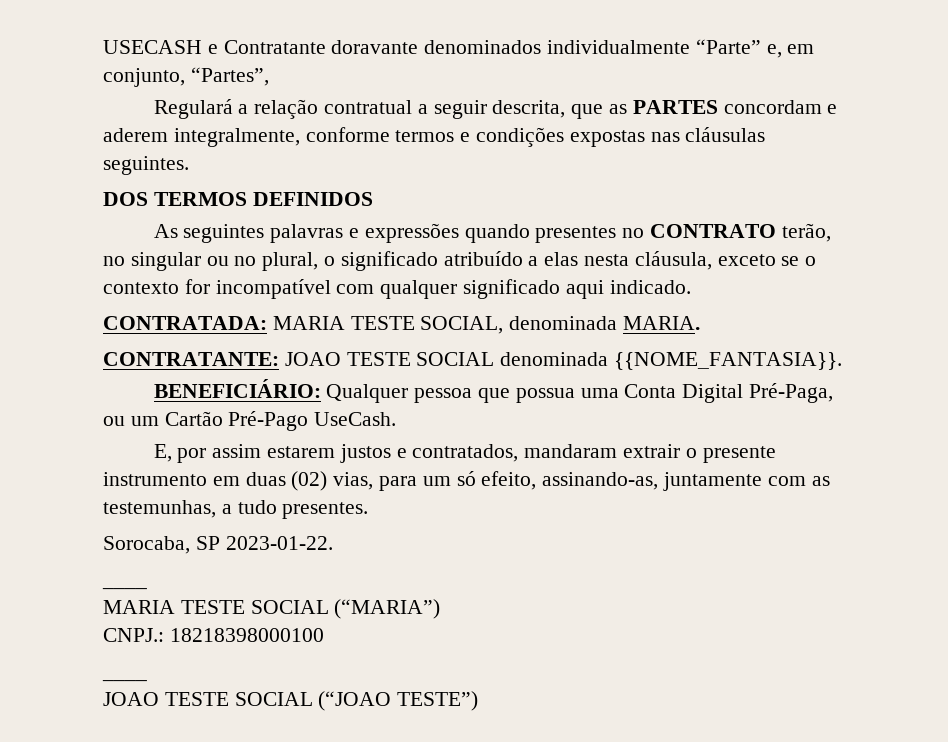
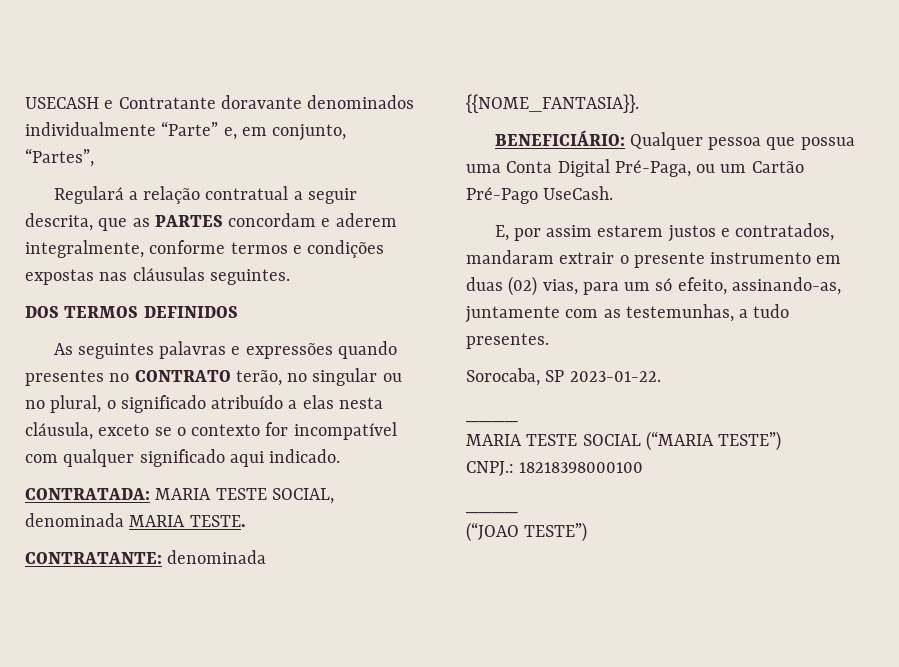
- CONTRATADA: MARIA TESTE SOCIAL, denominada MARIA.
+ CONTRATADA: MARIA TESTE SOCIAL, denominada MARIA TESTE.
- CONTRATANTE: JOAO TESTE SOCIAL denominada {{NOME_FANTASIA}}.
+ CONTRATANTE: denominada {{NOME_FANTASIA}}.
- MARIA TESTE SOCIAL (“MARIA”)
+ MARIA TESTE SOCIAL (“MARIA TESTE”)
- JOAO TESTE SOCIAL (“JOAO TESTE”)
+ (“JOAO TESTE”)

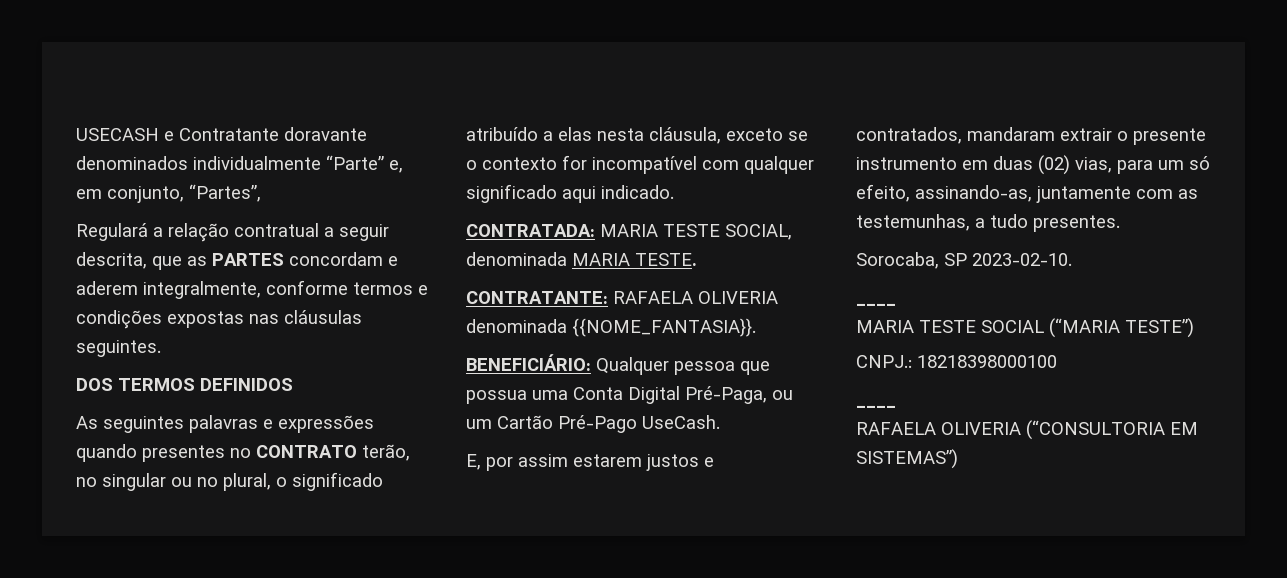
- CONTRATANTE: denominada {{NOME_FANTASIA}}.
+ CONTRATANTE: RAFAELA OLIVERIA denominada {{NOME_FANTASIA}}.
- Sorocaba, SP 2023-01-22.
+ Sorocaba, SP 2023-02-10.
- (“JOAO TESTE”)
+ RAFAELA OLIVERIA (“CONSULTORIA EM SISTEMAS”)

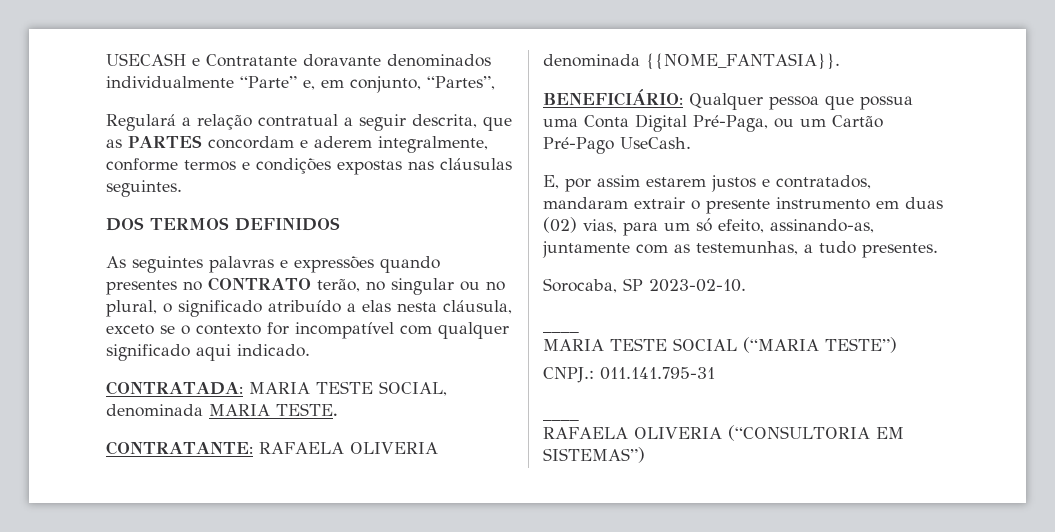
- CNPJ.: 18218398000100
+ CNPJ.: 011.141.795-31

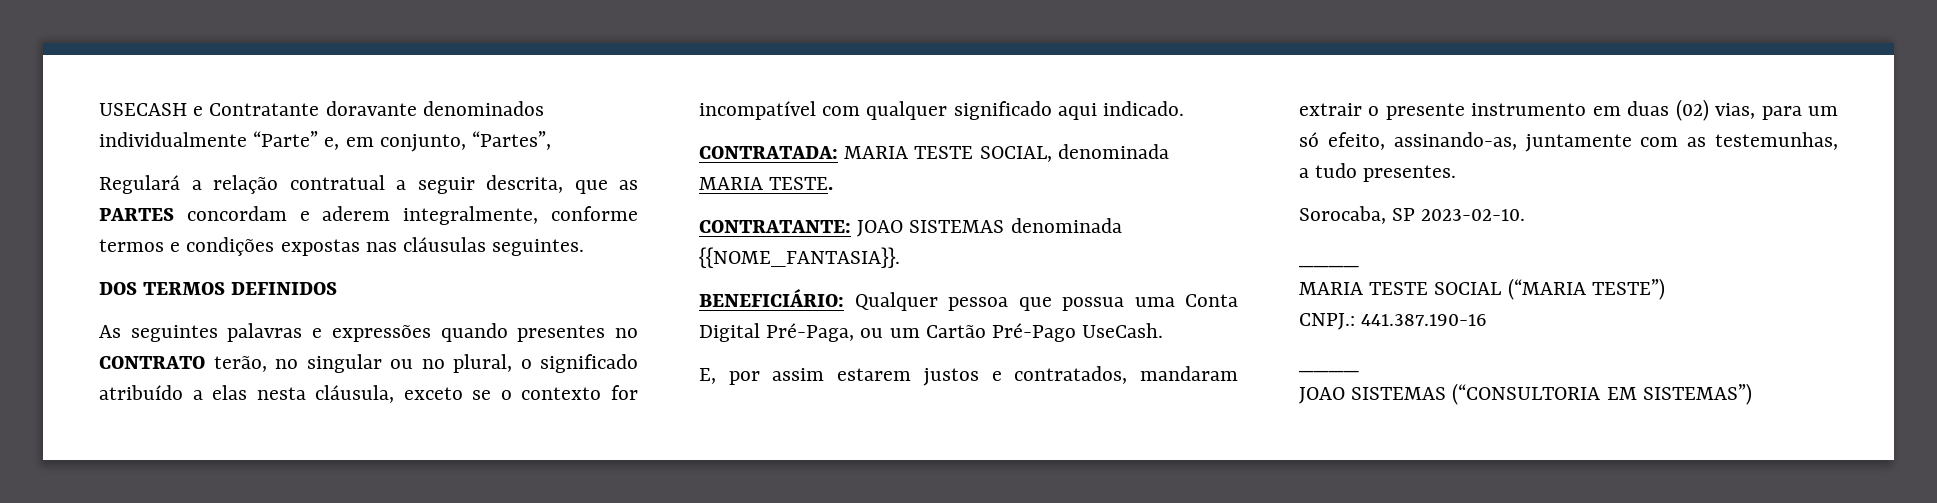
- CONTRATANTE: RAFAELA OLIVERIA denominada {{NOME_FANTASIA}}.
+ CONTRATANTE: JOAO SISTEMAS denominada {{NOME_FANTASIA}}.
- CNPJ.: 011.141.795-31
+ CNPJ.: 441.387.190-16
  ____
- RAFAELA OLIVERIA (“CONSULTORIA EM SISTEMAS”)
+ JOAO SISTEMAS (“CONSULTORIA EM SISTEMAS”)

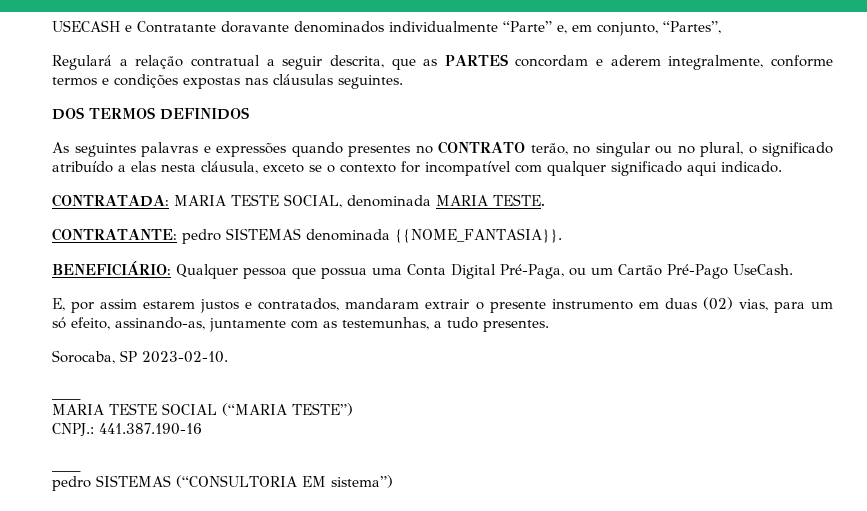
- CONTRATANTE: JOAO SISTEMAS denominada {{NOME_FANTASIA}}.
+ CONTRATANTE: pedro SISTEMAS denominada {{NOME_FANTASIA}}.
- JOAO SISTEMAS (“CONSULTORIA EM SISTEMAS”)
+ pedro SISTEMAS (“CONSULTORIA EM sistema”)

